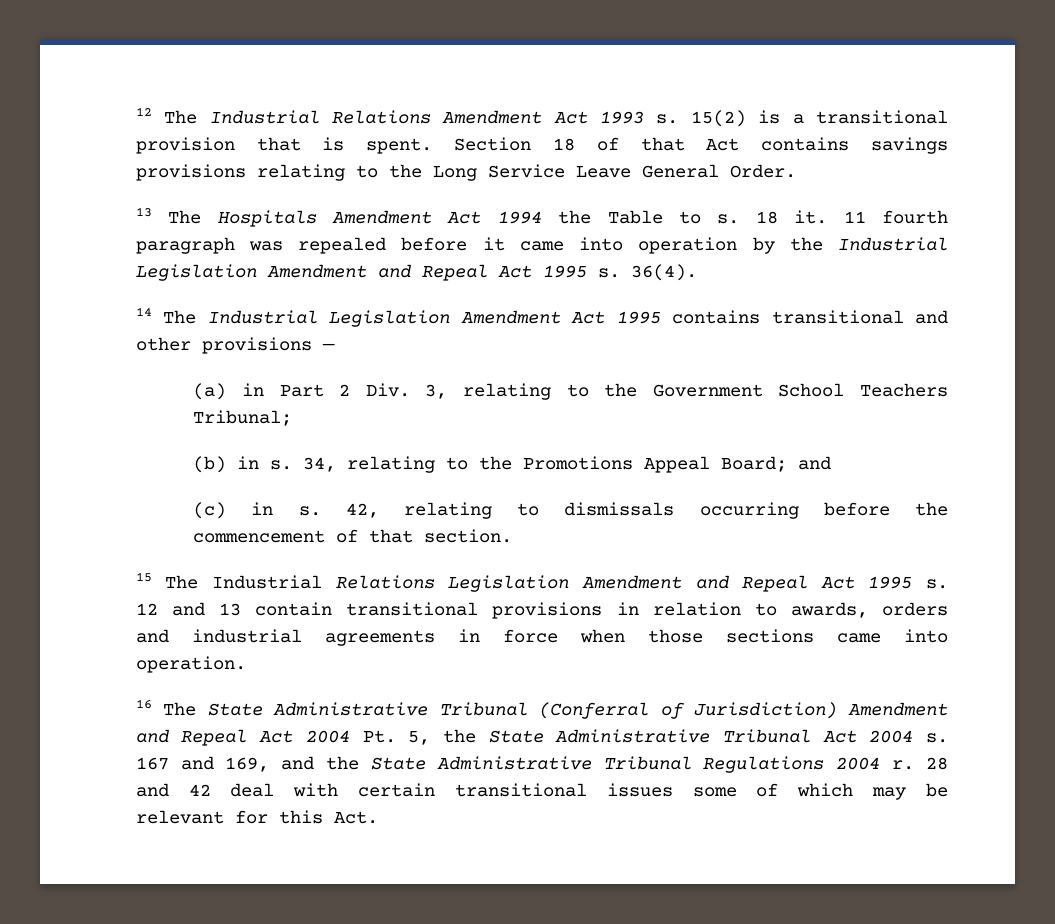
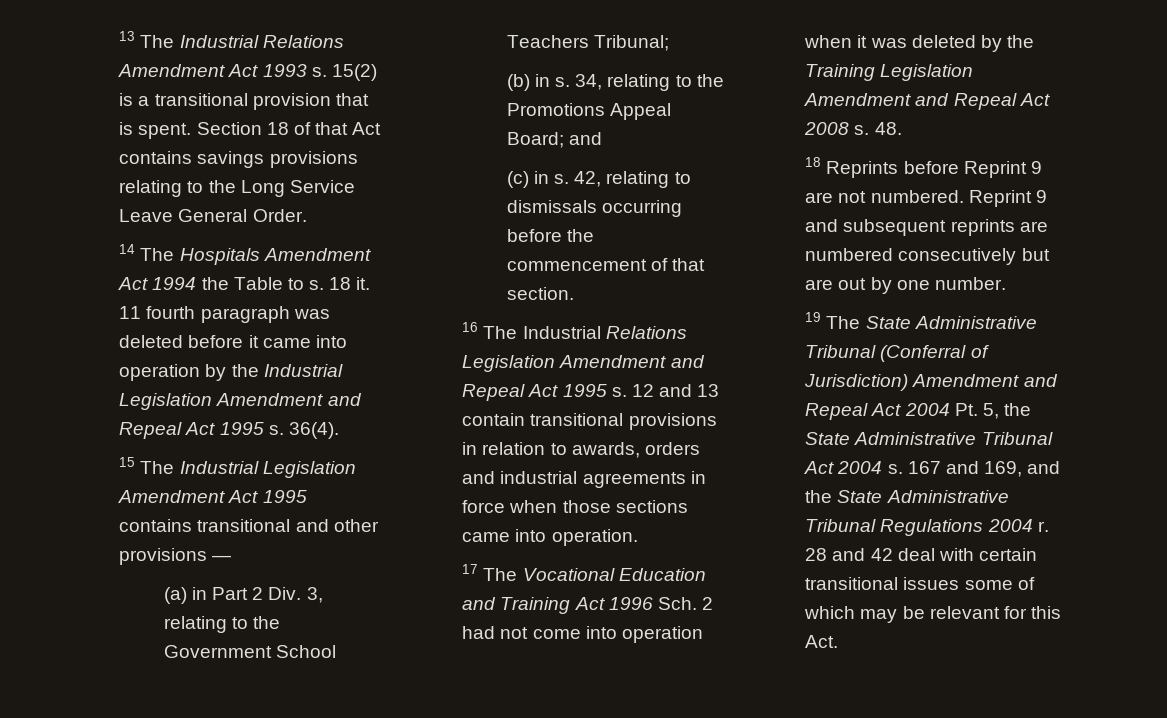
- 12 The Industrial Relations Amendment Act 1993 s.
+ 13 The Industrial Relations Amendment Act 1993 s.
- 13 The Hospitals Amendment Act 1994 the Table to s.
+ 14 The Hospitals Amendment Act 1994 the Table to s.
- 11 fourth paragraph was repealed before it came into operation by the Industrial Legislation Amendment and Repeal Act 1995 s.
+ 11 fourth paragraph was deleted before it came into operation by the Industrial Legislation Amendment and Repeal Act 1995 s.
- 14 The Industrial Legislation Amendment Act 1995 contains transitional and other provisions —
+ 15 The Industrial Legislation Amendment Act 1995 contains transitional and other provisions —
- 15 The Industrial Relations Legislation Amendment and Repeal Act 1995 s.
+ 16 The Industrial Relations Legislation Amendment and Repeal Act 1995 s.
- 16 The State Administrative Tribunal (Conferral of Jurisdiction) Amendment and Repeal Act 2004 Pt. 5, the State Administrative Tribunal Act 2004 s.
+ 17 The Vocational Education and Training Act 1996 Sch. 2 had not come into operation when it was deleted by the Training Legislation Amendment and Repeal Act 2008 s. 48.
+ 18 Reprints before Reprint 9 are not numbered. Reprint 9 and subsequent reprints are numbered consecutively but are out by one number.
+ 19 The State Administrative Tribunal (Conferral of Jurisdiction) Amendment and Repeal Act 2004 Pt. 5, the State Administrative Tribunal Act 2004 s.

